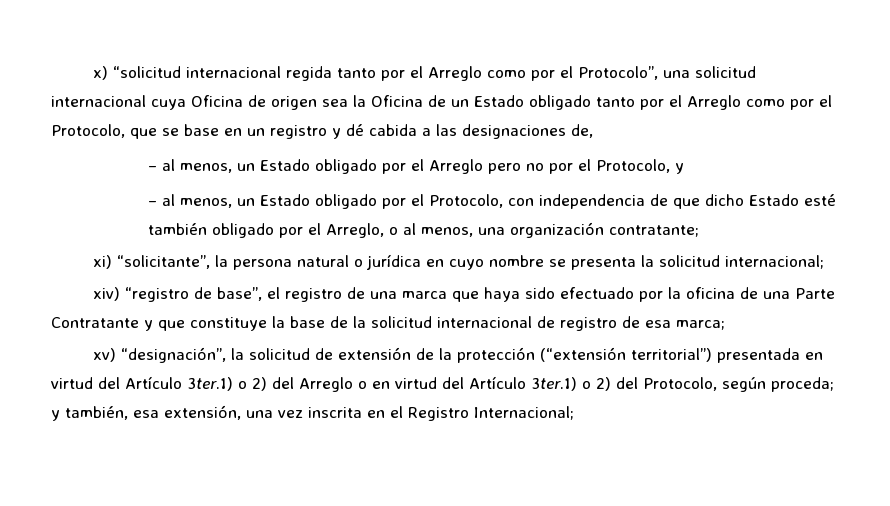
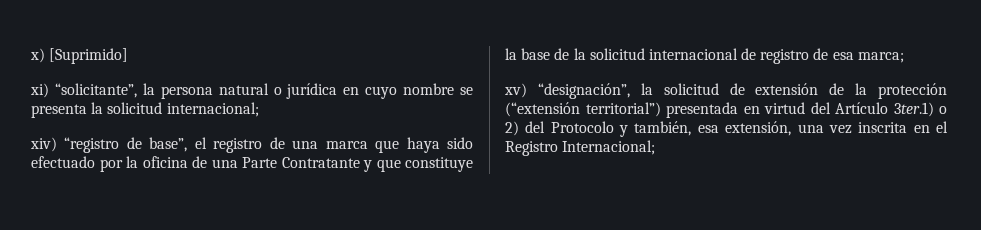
- x) “solicitud internacional regida tanto por el Arreglo como por el Protocolo”, una solicitud internacional cuya Oficina de origen sea la Oficina de un Estado obligado tanto por el Arreglo como por el Protocolo, que se base en un registro y dé cabida a las designaciones de,
- – al menos, un Estado obligado por el Arreglo pero no por el Protocolo, y
- – al menos, un Estado obligado por el Protocolo, con independencia de que dicho Estado esté también obligado por el Arreglo, o al menos, una organización contratante;
+ x) [Suprimido]
- xv) “designación”, la solicitud de extensión de la protección (“extensión territorial”) presentada en virtud del Artículo 3ter.1) o 2) del Arreglo o en virtud del Artículo 3ter.1) o 2) del Protocolo, según proceda; y también, esa extensión, una vez inscrita en el Registro Internacional;
+ xv) “designación”, la solicitud de extensión de la protección (“extensión territorial”) presentada en virtud del Artículo 3ter.1) o 2) del Protocolo y también, esa extensión, una vez inscrita en el Registro Internacional;

